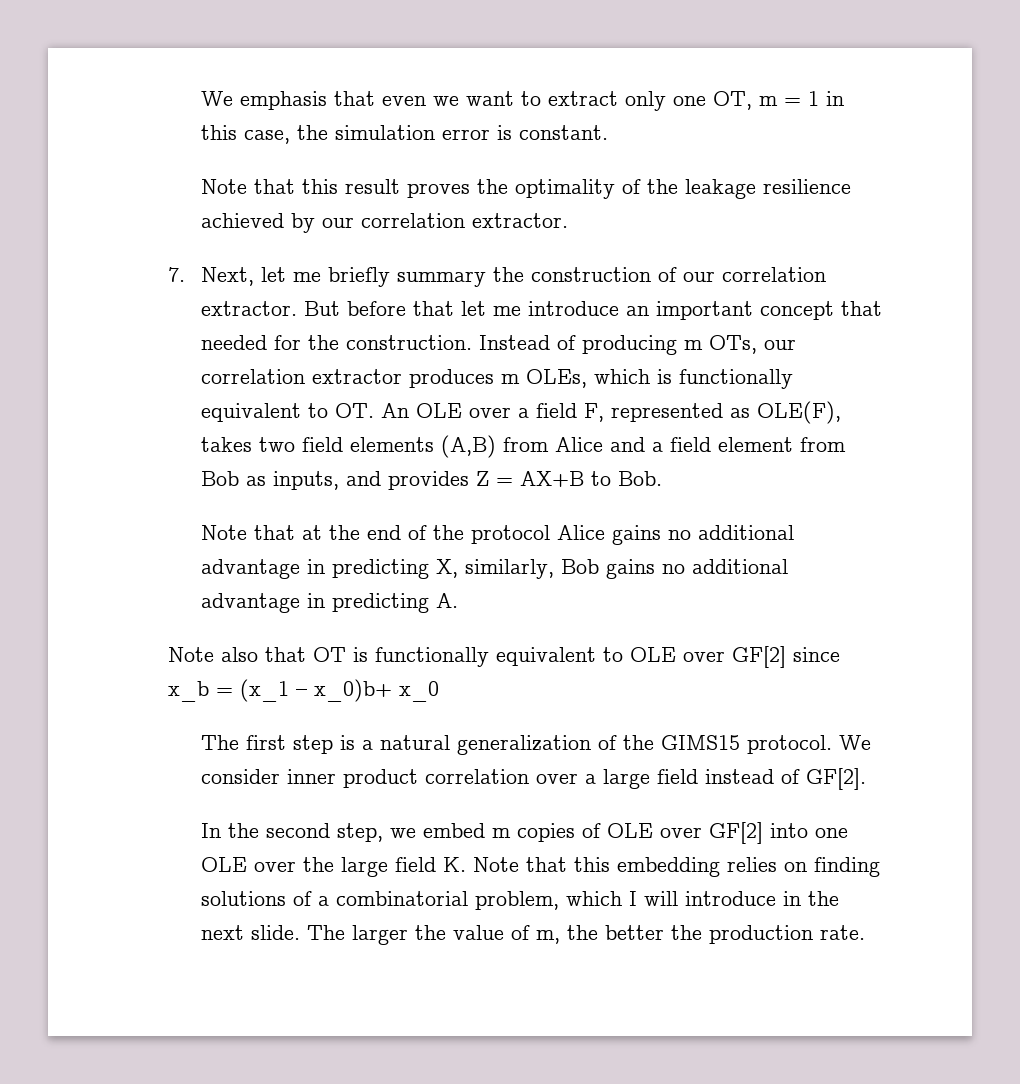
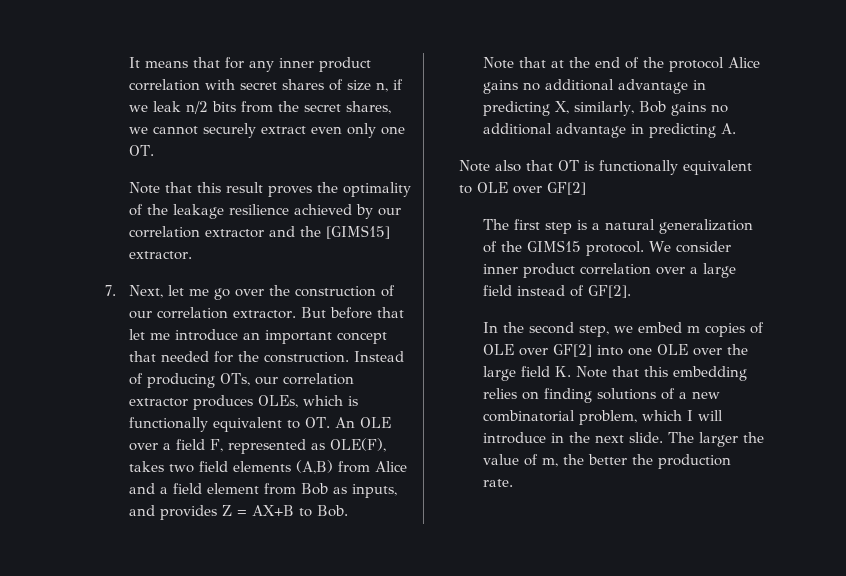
- We emphasis that even we want to extract only one OT, m = 1 in this case, the simulation error is constant.
+ It means that for any inner product correlation with secret shares of size n, if we leak n/2 bits from the secret shares, we cannot securely extract even only one OT.
- Note that this result proves the optimality of the leakage resilience achieved by our correlation extractor.
+ Note that this result proves the optimality of the leakage resilience achieved by our correlation extractor and the [GIMS15] extractor.
- 7. Next, let me briefly summary the construction of our correlation extractor.
+ 7. Next, let me go over the construction of our correlation extractor.
- Instead of producing m OTs, our correlation extractor produces m OLEs, which is functionally equivalent to OT. An OLE over a field F, represented as OLE(F), takes two field elements (A,B) from Alice and a field element from Bob as inputs, and provides Z = AX+B to Bob.
+ Instead of producing OTs, our correlation extractor produces OLEs, which is functionally equivalent to OT. An OLE over a field F, represented as OLE(F), takes two field elements (A,B) from Alice and a field element from Bob as inputs, and provides Z = AX+B to Bob.
- Note also that OT is functionally equivalent to OLE over GF[2] since x_b = (x_1 – x_0)b+ x_0
+ Note also that OT is functionally equivalent to OLE over GF[2]
- In the second step, we embed m copies of OLE over GF[2] into one OLE over the large field K. Note that this embedding relies on finding solutions of a combinatorial problem, which I will introduce in the next slide.
+ In the second step, we embed m copies of OLE over GF[2] into one OLE over the large field K. Note that this embedding relies on finding solutions of a new combinatorial problem, which I will introduce in the next slide.

